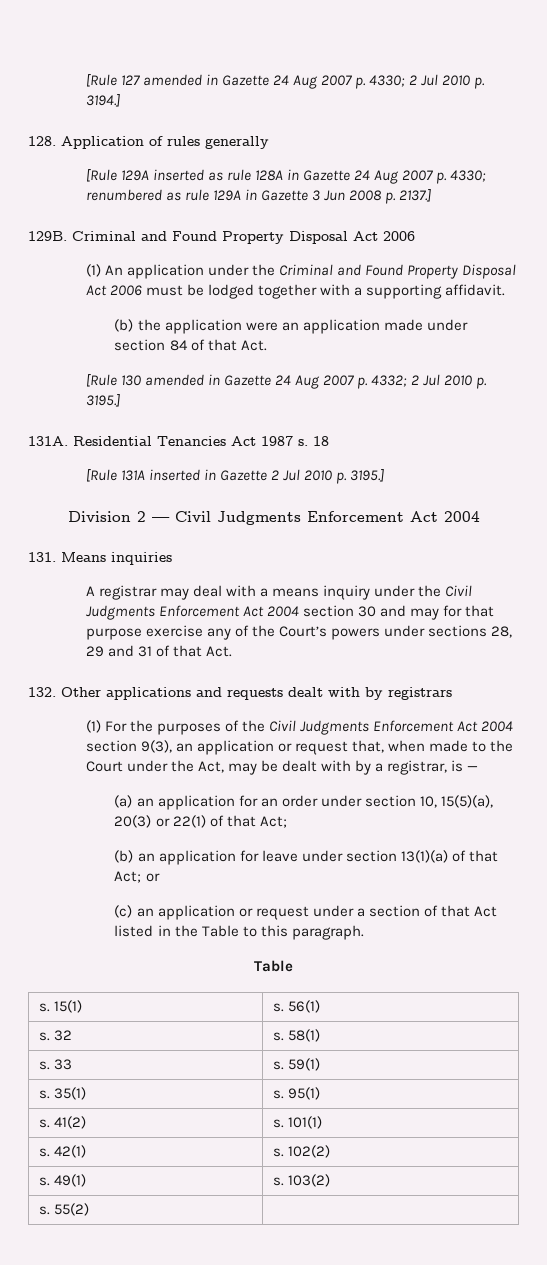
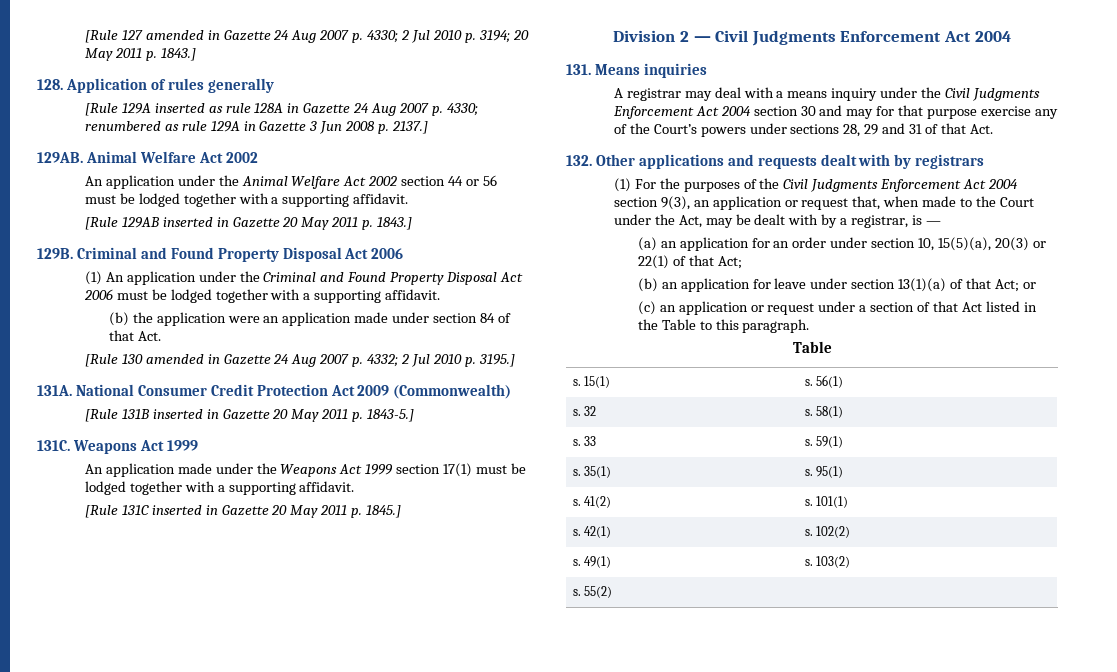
- [Rule 127 amended in Gazette 24 Aug 2007 p. 4330; 2 Jul 2010 p. 3194.]
+ [Rule 127 amended in Gazette 24 Aug 2007 p. 4330; 2 Jul 2010 p. 3194; 20 May 2011 p. 1843.]
+ 129AB. Animal Welfare Act 2002
+ An application under the Animal Welfare Act 2002 section 44 or 56 must be lodged together with a supporting affidavit.
+ [Rule 129AB inserted in Gazette 20 May 2011 p. 1843.]
- Residential Tenancies Act 1987 s. 18
- [Rule 131A inserted in Gazette 2 Jul 2010 p. 3195.]
+ National Consumer Credit Protection Act 2009 (Commonwealth)
+ [Rule 131B inserted in Gazette 20 May 2011 p. 1843-5.]
+ 131C. Weapons Act 1999
+ An application made under the Weapons Act 1999 section 17(1) must be lodged together with a supporting affidavit.
+ [Rule 131C inserted in Gazette 20 May 2011 p. 1845.]

